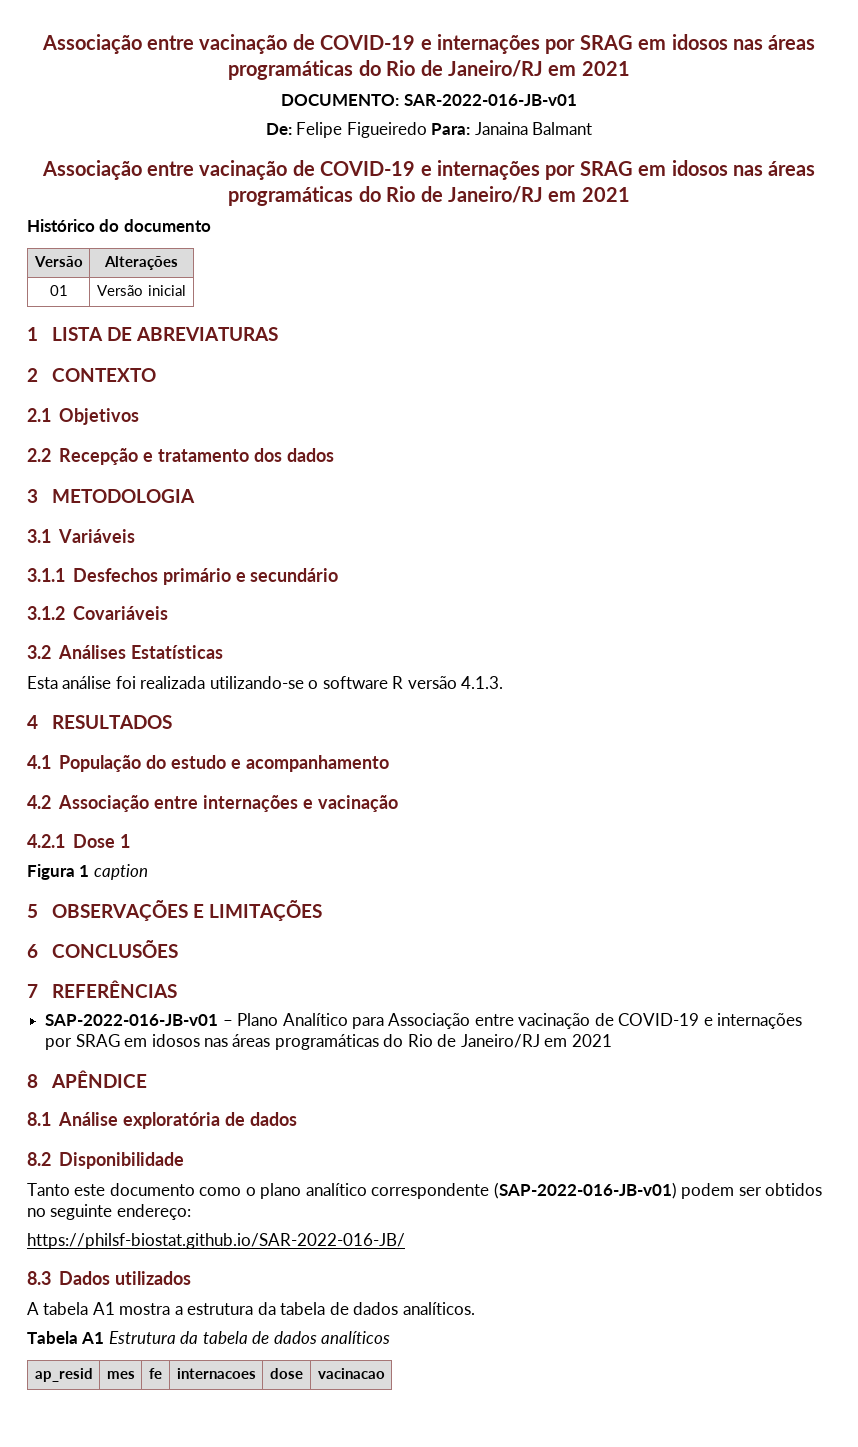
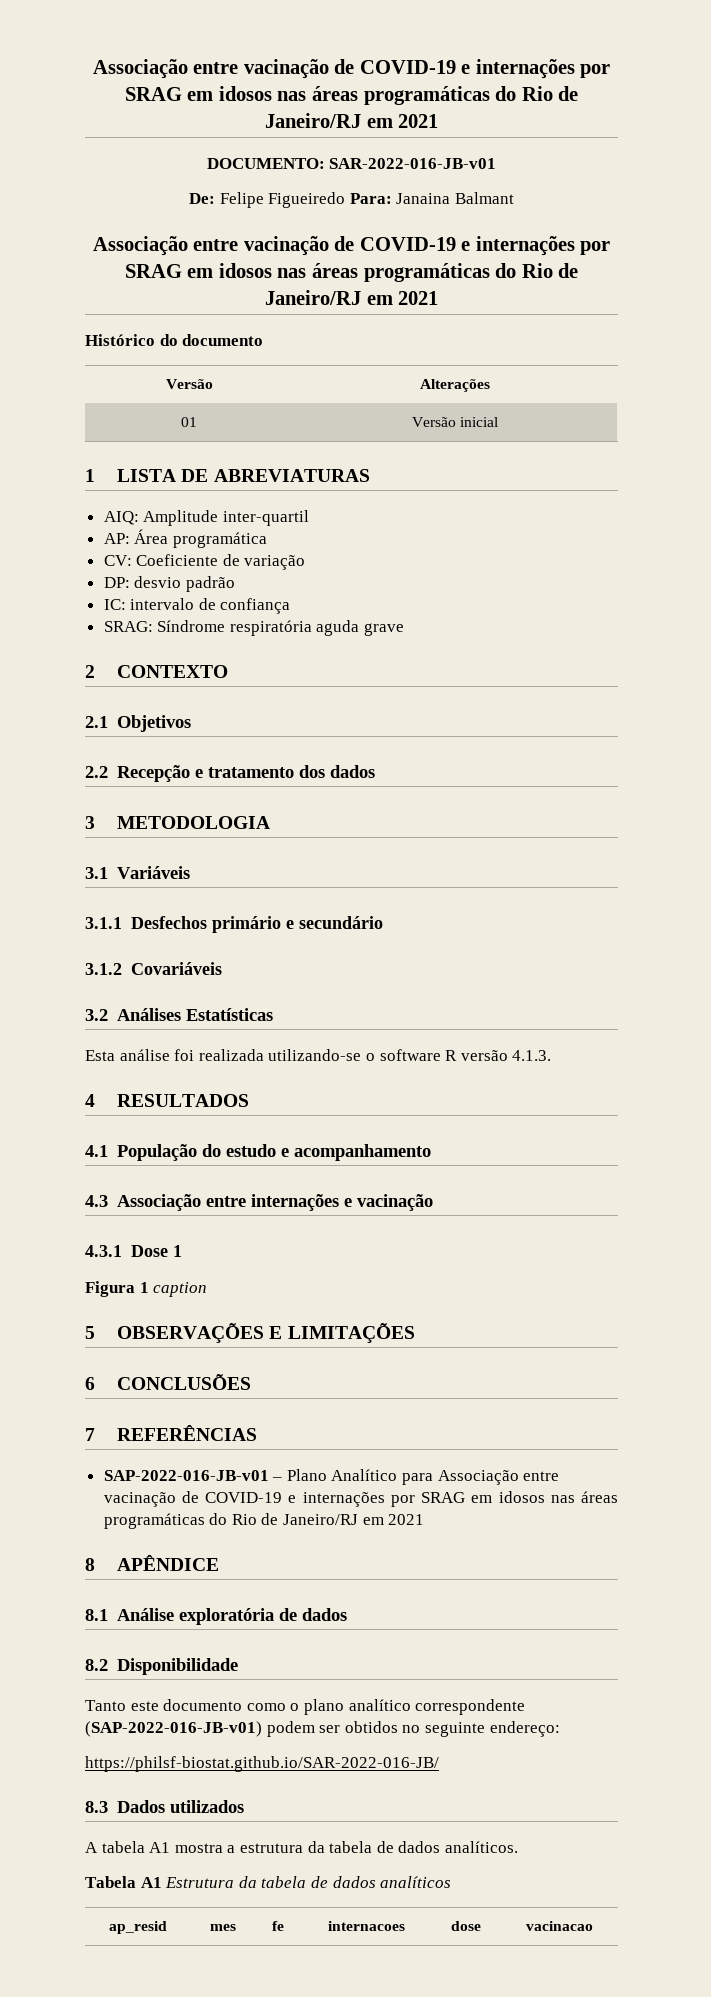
+ AIQ: Amplitude inter-quartil
+ AP: Área programática
+ CV: Coeficiente de variação
+ DP: desvio padrão
+ IC: intervalo de confiança
+ SRAG: Síndrome respiratória aguda grave
- 4.2 Associação entre internações e vacinação
+ 4.3 Associação entre internações e vacinação
- 4.2.1 Dose 1
+ 4.3.1 Dose 1

